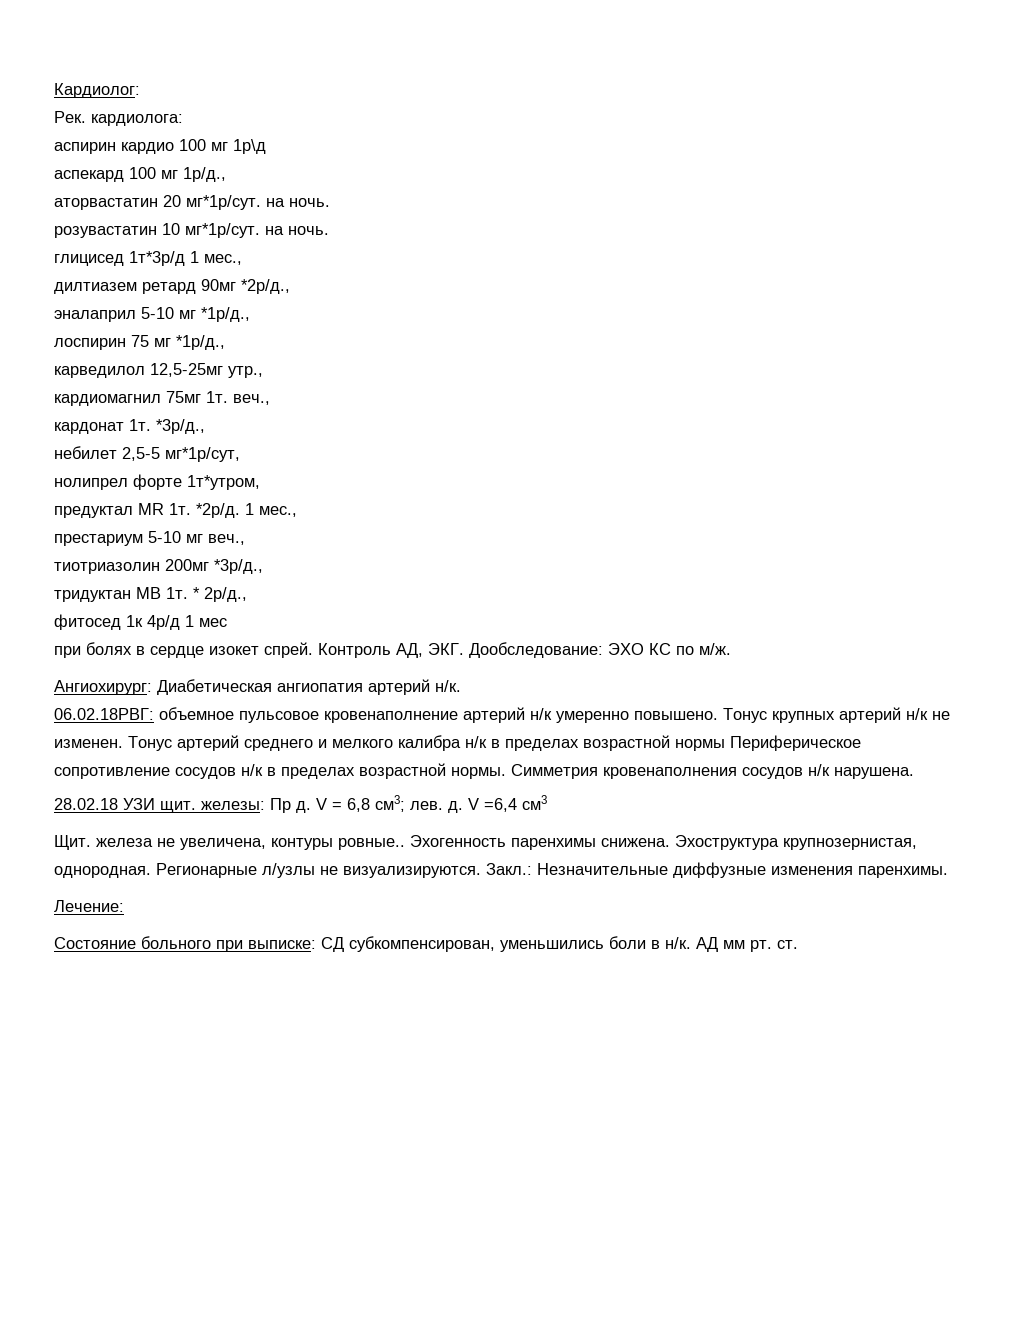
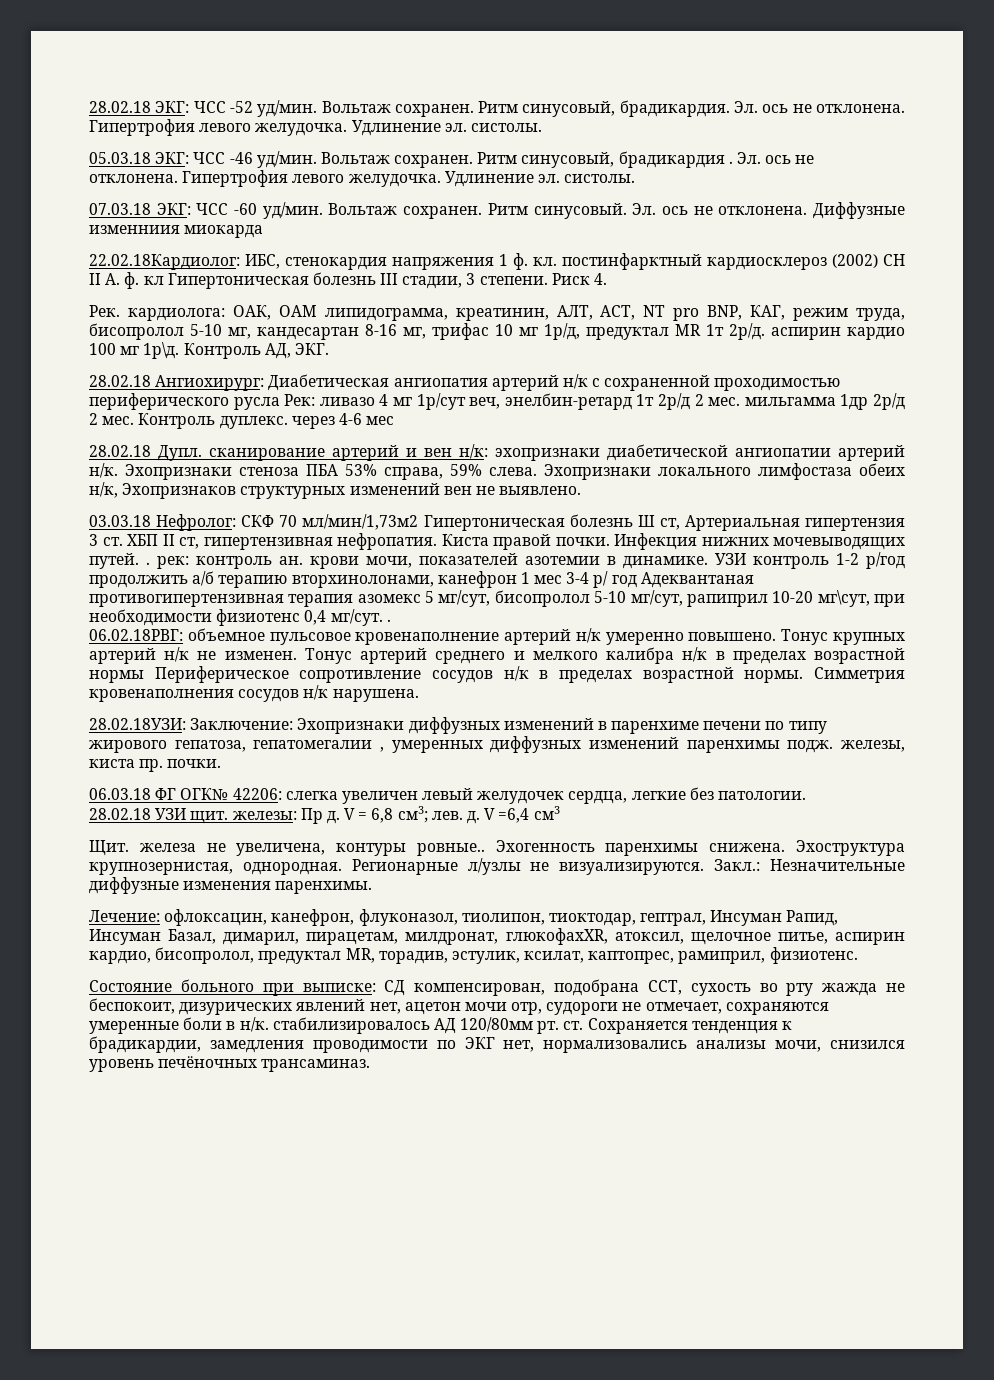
- Кардиолог:
- Рек. кардиолога:
- аспирин кардио 100 мг 1р\д
- аспекард 100 мг 1р/д.,
- аторвастатин 20 мг*1р/сут. на ночь.
- розувастатин 10 мг*1р/сут. на ночь.
- глицисед 1т*3р/д 1 мес.,
- дилтиазем ретард 90мг *2р/д.,
- эналаприл 5-10 мг *1р/д.,
- лоспирин 75 мг *1р/д.,
- карведилол 12,5-25мг утр.,
- кардиомагнил 75мг 1т. веч.,
- кардонат 1т. *3р/д.,
- небилет 2,5-5 мг*1р/сут,
- нолипрел форте 1т*утром,
- предуктал МR 1т. *2р/д. 1 мес.,
- престариум 5-10 мг веч.,
- тиотриазолин 200мг *3р/д.,
- тридуктан МВ 1т. * 2р/д.,
- фитосед 1к 4р/д 1 мес
- при болях в сердце изокет спрей. Контроль АД, ЭКГ. Дообследование: ЭХО КС по м/ж.
- Ангиохирург: Диабетическая ангиопатия артерий н/к.
+ 28.02.18 ЭКГ: ЧСС -52 уд/мин. Вольтаж сохранен. Ритм синусовый, брадикардия. Эл. ось не отклонена. Гипертрофия левого желудочка. Удлинение эл. систолы.
+ 05.03.18 ЭКГ: ЧСС -46 уд/мин. Вольтаж сохранен. Ритм синусовый, брадикардия . Эл. ось не отклонена. Гипертрофия левого желудочка. Удлинение эл. систолы.
+ 07.03.18 ЭКГ: ЧСС -60 уд/мин. Вольтаж сохранен. Ритм синусовый. Эл. ось не отклонена. Диффузные изменниия миокарда
+ 22.02.18Кардиолог: ИБС, стенокардия напряжения 1 ф. кл. постинфарктный кардиосклероз (2002) СН II А. ф. кл Гипертоническая болезнь III стадии, 3 степени. Риск 4.
+ Рек. кардиолога: ОАК, ОАМ липидограмма, креатинин, АЛТ, АСТ, NT pro BNP, КАГ, режим труда, бисопролол 5-10 мг, кандесартан 8-16 мг, трифас 10 мг 1р/д, предуктал MR 1т 2р/д. аспирин кардио 100 мг 1р\д. Контроль АД, ЭКГ.
+ 28.02.18 Ангиохирург: Диабетическая ангиопатия артерий н/к с сохраненной проходимостью периферического русла Рек: ливазо 4 мг 1р/сут веч, энелбин-ретард 1т 2р/д 2 мес. мильгамма 1др 2р/д 2 мес. Контроль дуплекс. через 4-6 мес
+ 28.02.18 Дупл. сканирование артерий и вен н/к: эхопризнаки диабетической ангиопатии артерий н/к. Эхопризнаки стеноза ПБА 53% справа, 59% слева. Эхопризнаки локального лимфостаза обеих н/к, Эхопризнаков структурных изменений вен не выявлено.
+ 03.03.18 Нефролог: СКФ 70 мл/мин/1,73м2 Гипертоническая болезнь Ш ст, Артериальная гипертензия 3 ст. ХБП II ст, гипертензивная нефропатия. Киста правой почки. Инфекция нижних мочевыводящих путей. . рек: контроль ан. крови мочи, показателей азотемии в динамике. УЗИ контроль 1-2 р/год продолжить а/б терапию вторхинолонами, канефрон 1 мес 3-4 р/ год Адеквантаная противогипертензивная терапия азомекс 5 мг/сут, бисопролол 5-10 мг/сут, рапиприл 10-20 мг\сут, при необходимости физиотенс 0,4 мг/сут. .
+ 28.02.18УЗИ: Заключение: Эхопризнаки диффузных изменений в паренхиме печени по типу жирового гепатоза, гепатомегалии , умеренных диффузных изменений паренхимы подж. железы, киста пр. почки.
+ 06.03.18 ФГ ОГК№ 42206: слегка увеличен левый желудочек сердца, легкие без патологии.
- Лечение:
+ Лечение: офлоксацин, канефрон, флуконазол, тиолипон, тиоктодар, гептрал, Инсуман Рапид, Инсуман Базал, димарил, пирацетам, милдронат, глюкофахXR, атоксил, щелочное питье, аспирин кардио, бисопролол, предуктал MR, торадив, эстулик, ксилат, каптопрес, рамиприл, физиотенс.
- Состояние больного при выписке: СД субкомпенсирован, уменьшились боли в н/к. АД мм рт. ст.
+ Состояние больного при выписке: СД компенсирован, подобрана ССТ, сухость во рту жажда не беспокоит, дизурических явлений нет, ацетон мочи отр, судороги не отмечает, сохраняются умеренные боли в н/к. стабилизировалось АД 120/80мм рт. ст. Сохраняется тенденция к брадикардии, замедления проводимости по ЭКГ нет, нормализовались анализы мочи, снизился уровень печёночных трансаминаз.

